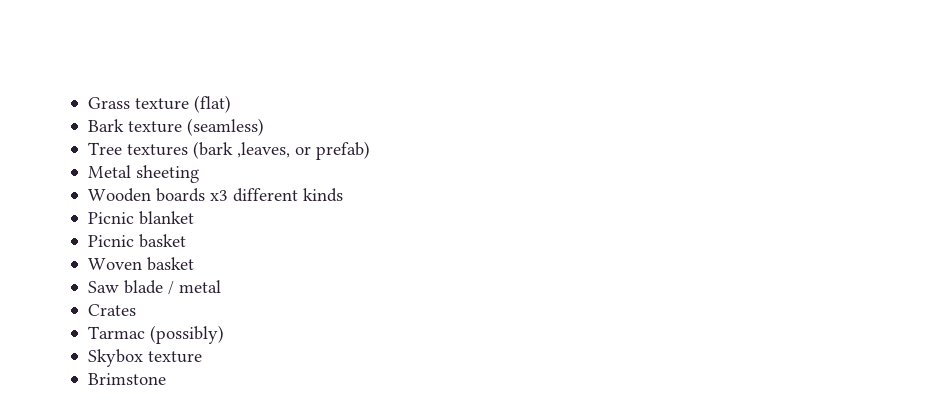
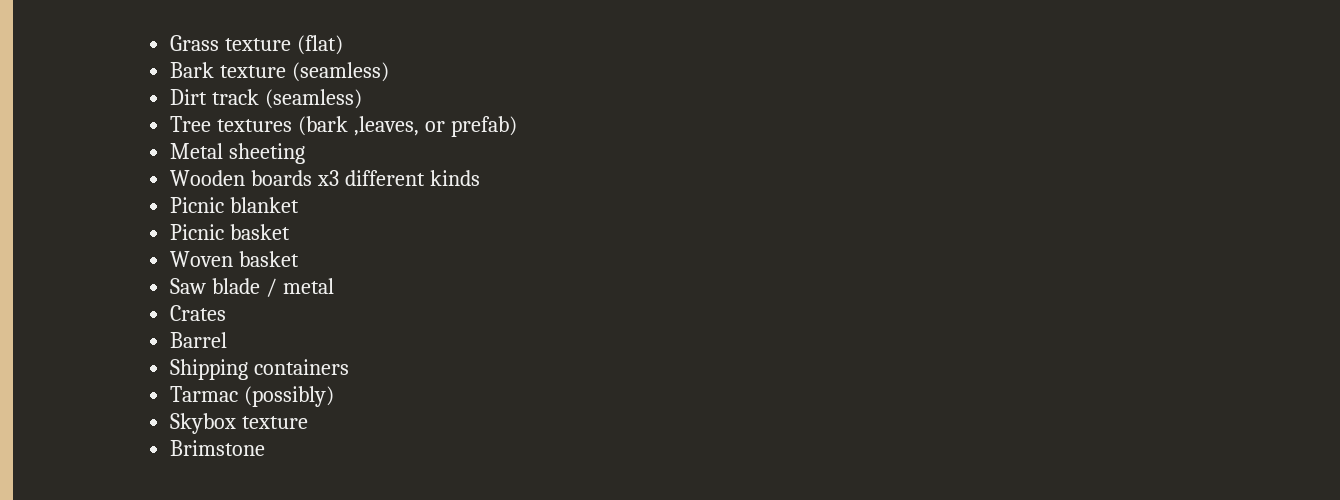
+ Dirt track (seamless)
+ Barrel
+ Shipping containers

